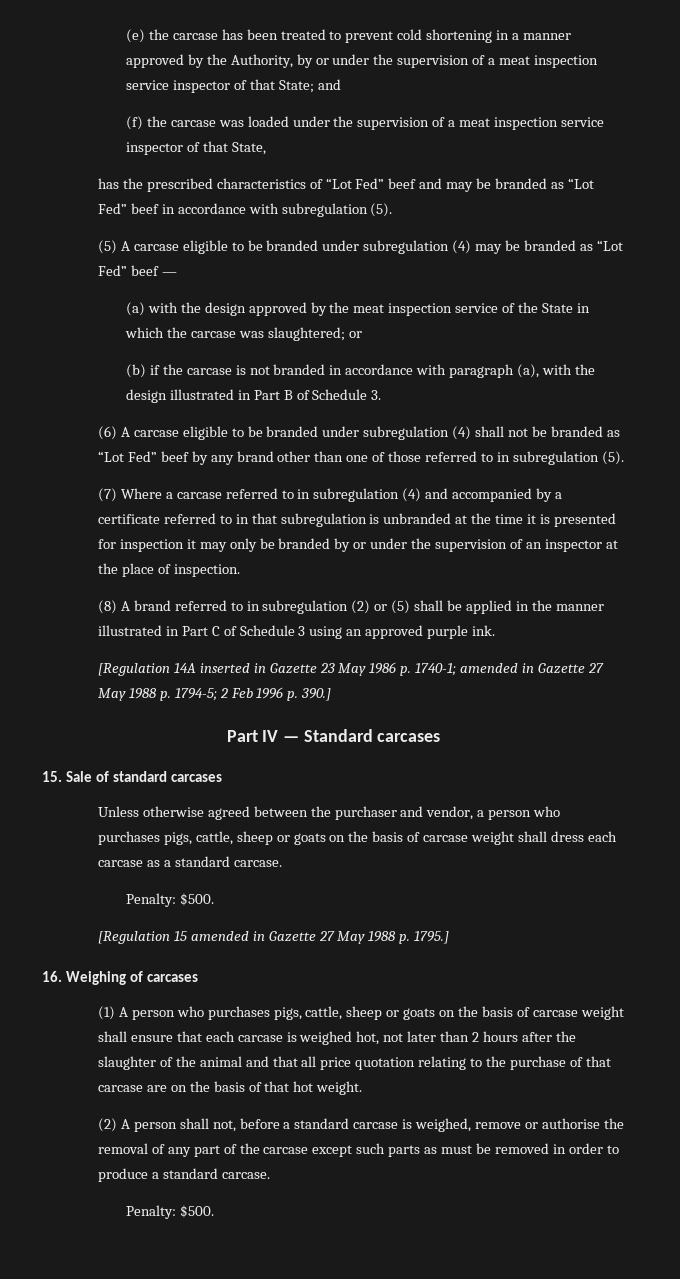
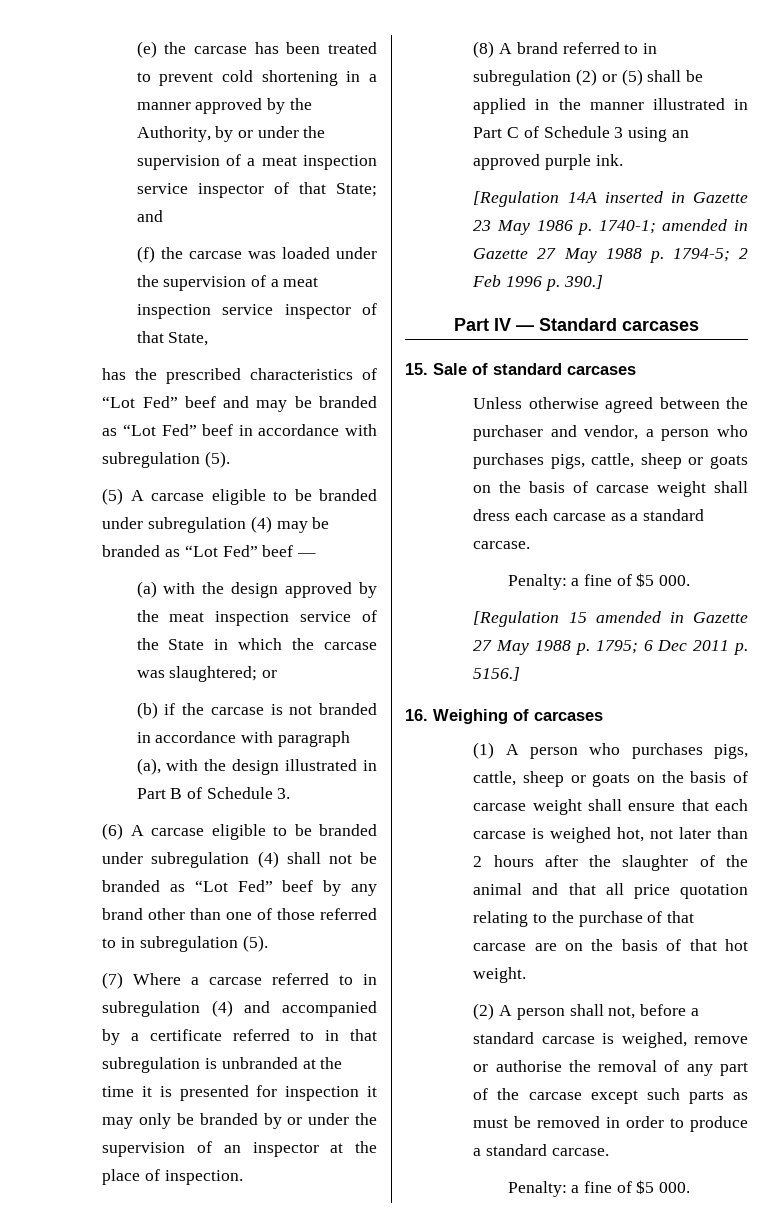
  Unless otherwise agreed between the purchaser and vendor, a person who purchases pigs, cattle, sheep or goats on the basis of carcase weight shall dress each carcase as a standard carcase.
- Penalty: $500.
+ Penalty: a fine of $5 000.
- [Regulation 15 amended in Gazette 27 May 1988 p. 1795.]
+ [Regulation 15 amended in Gazette 27 May 1988 p. 1795; 6 Dec 2011 p. 5156.]
  (2) A person shall not, before a standard carcase is weighed, remove or authorise the removal of any part of the carcase except such parts as must be removed in order to produce a standard carcase.
- Penalty: $500.
+ Penalty: a fine of $5 000.

